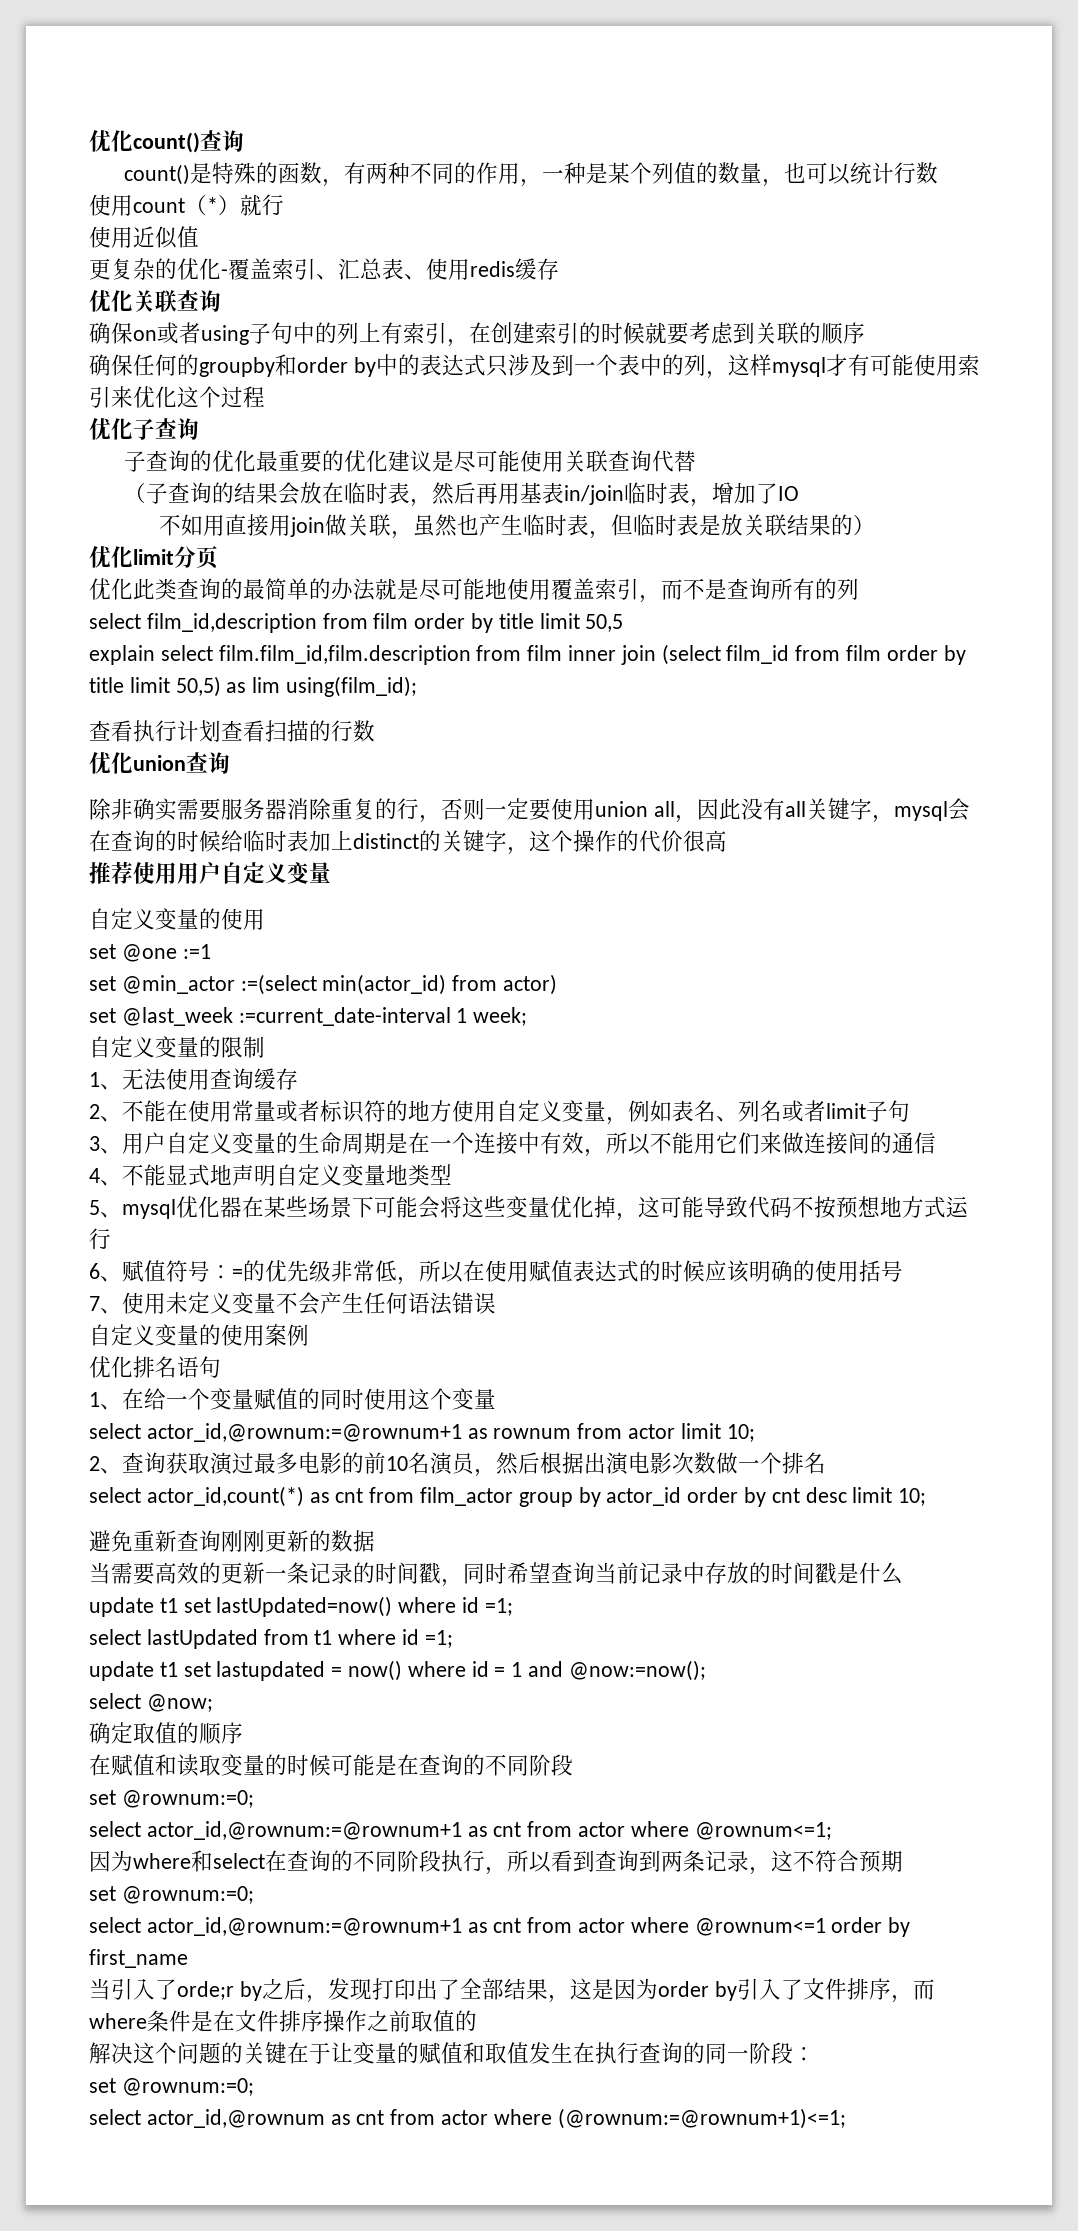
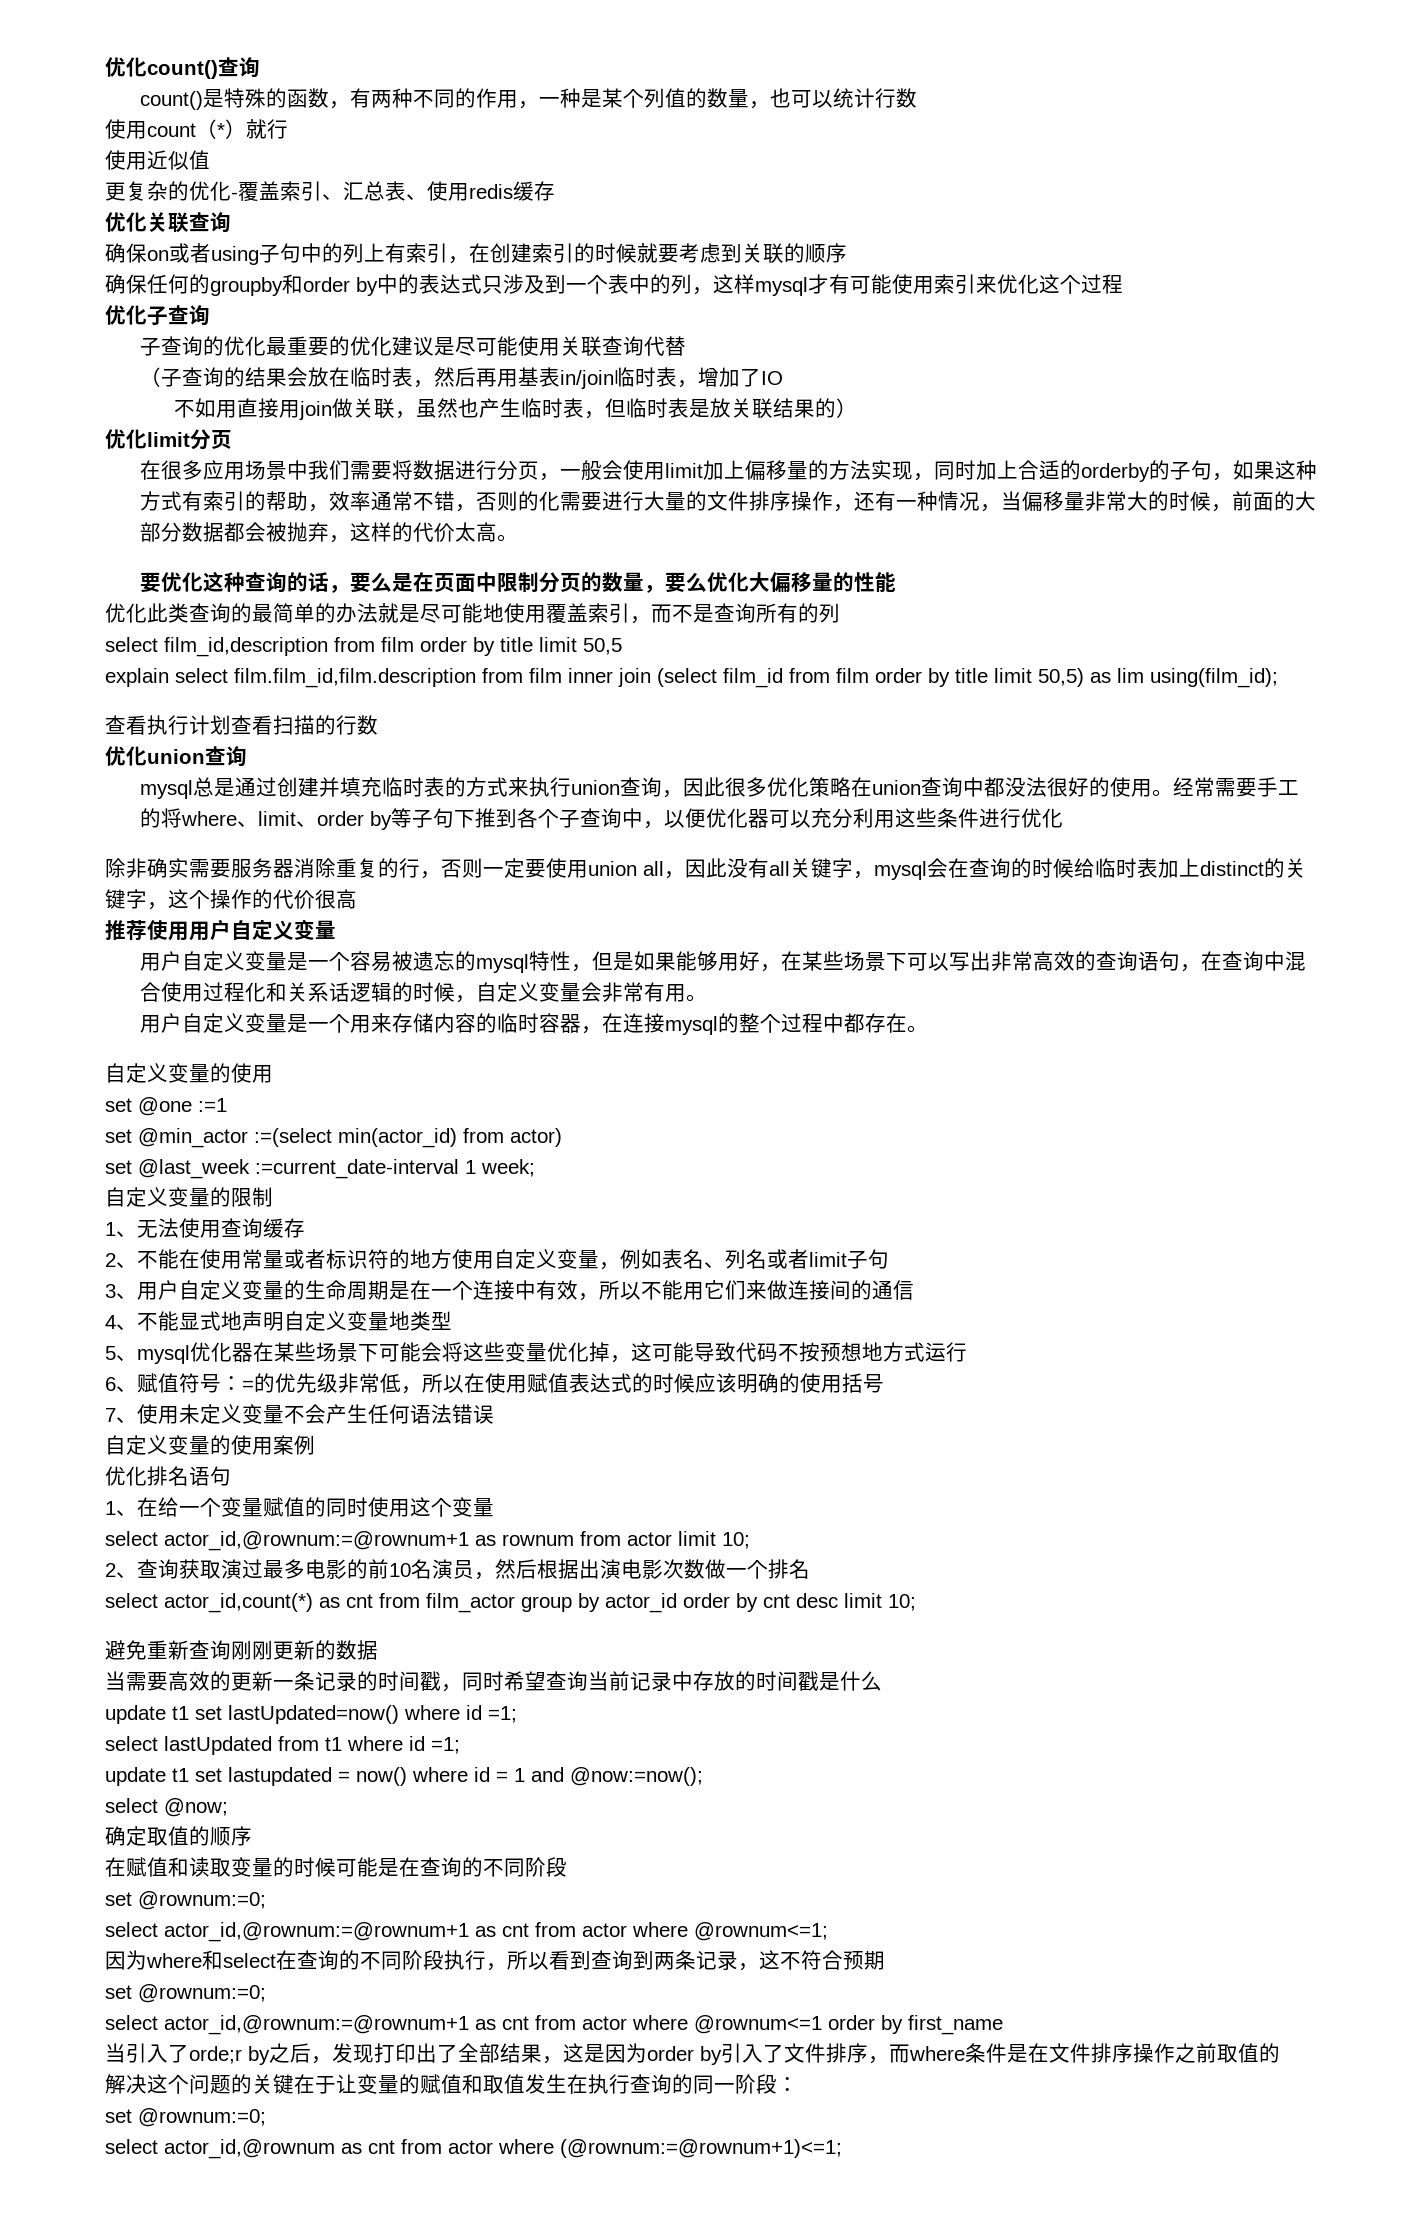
+ 在很多应用场景中我们需要将数据进行分页，一般会使用limit加上偏移量的方法实现，同时加上合适的orderby的子句，如果这种方式有索引的帮助，效率通常不错，否则的化需要进行大量的文件排序操作，还有一种情况，当偏移量非常大的时候，前面的大部分数据都会被抛弃，这样的代价太高。
+ 要优化这种查询的话，要么是在页面中限制分页的数量，要么优化大偏移量的性能
+ mysql总是通过创建并填充临时表的方式来执行union查询，因此很多优化策略在union查询中都没法很好的使用。经常需要手工的将where、limit、order by等子句下推到各个子查询中，以便优化器可以充分利用这些条件进行优化
+ 用户自定义变量是一个容易被遗忘的mysql特性，但是如果能够用好，在某些场景下可以写出非常高效的查询语句，在查询中混合使用过程化和关系话逻辑的时候，自定义变量会非常有用。
+ 用户自定义变量是一个用来存储内容的临时容器，在连接mysql的整个过程中都存在。

